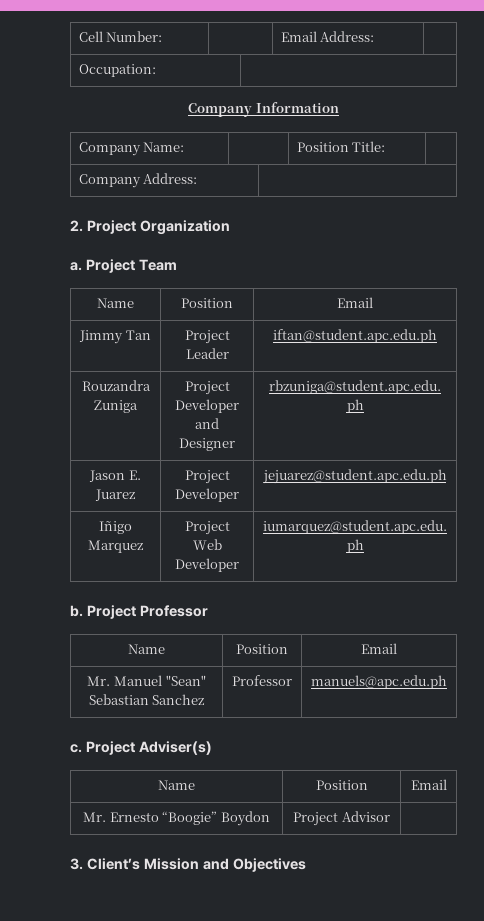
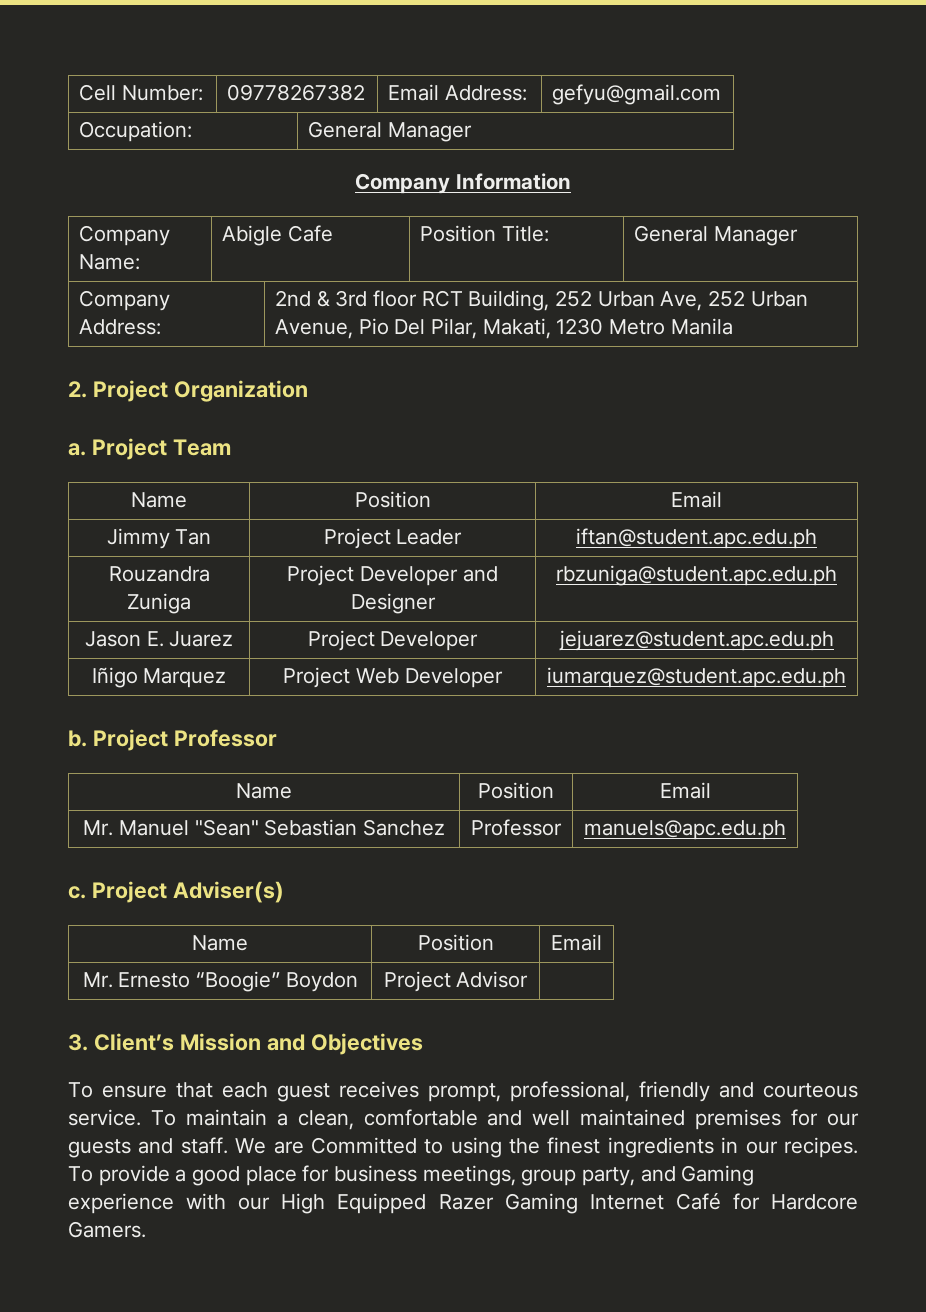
- Cell Number: | | Email Address: |
+ Cell Number: | 09778267382 | Email Address: | gefyu@gmail.com
- Occupation: |
+ Occupation: | General Manager
- Company Name: | | Position Title: |
+ Company Name: | Abigle Cafe | Position Title: | General Manager
- Company Address: |
+ Company Address: | 2nd & 3rd floor RCT Building, 252 Urban Ave, 252 Urban Avenue, Pio Del Pilar, Makati, 1230 Metro Manila
+ To ensure that each guest receives prompt, professional, friendly and courteous service. To maintain a clean, comfortable and well maintained premises for our guests and staff. We are Committed to using the finest ingredients in our recipes. To provide a good place for business meetings, group party, and Gaming experience with our High Equipped Razer Gaming Internet Café for Hardcore Gamers.

